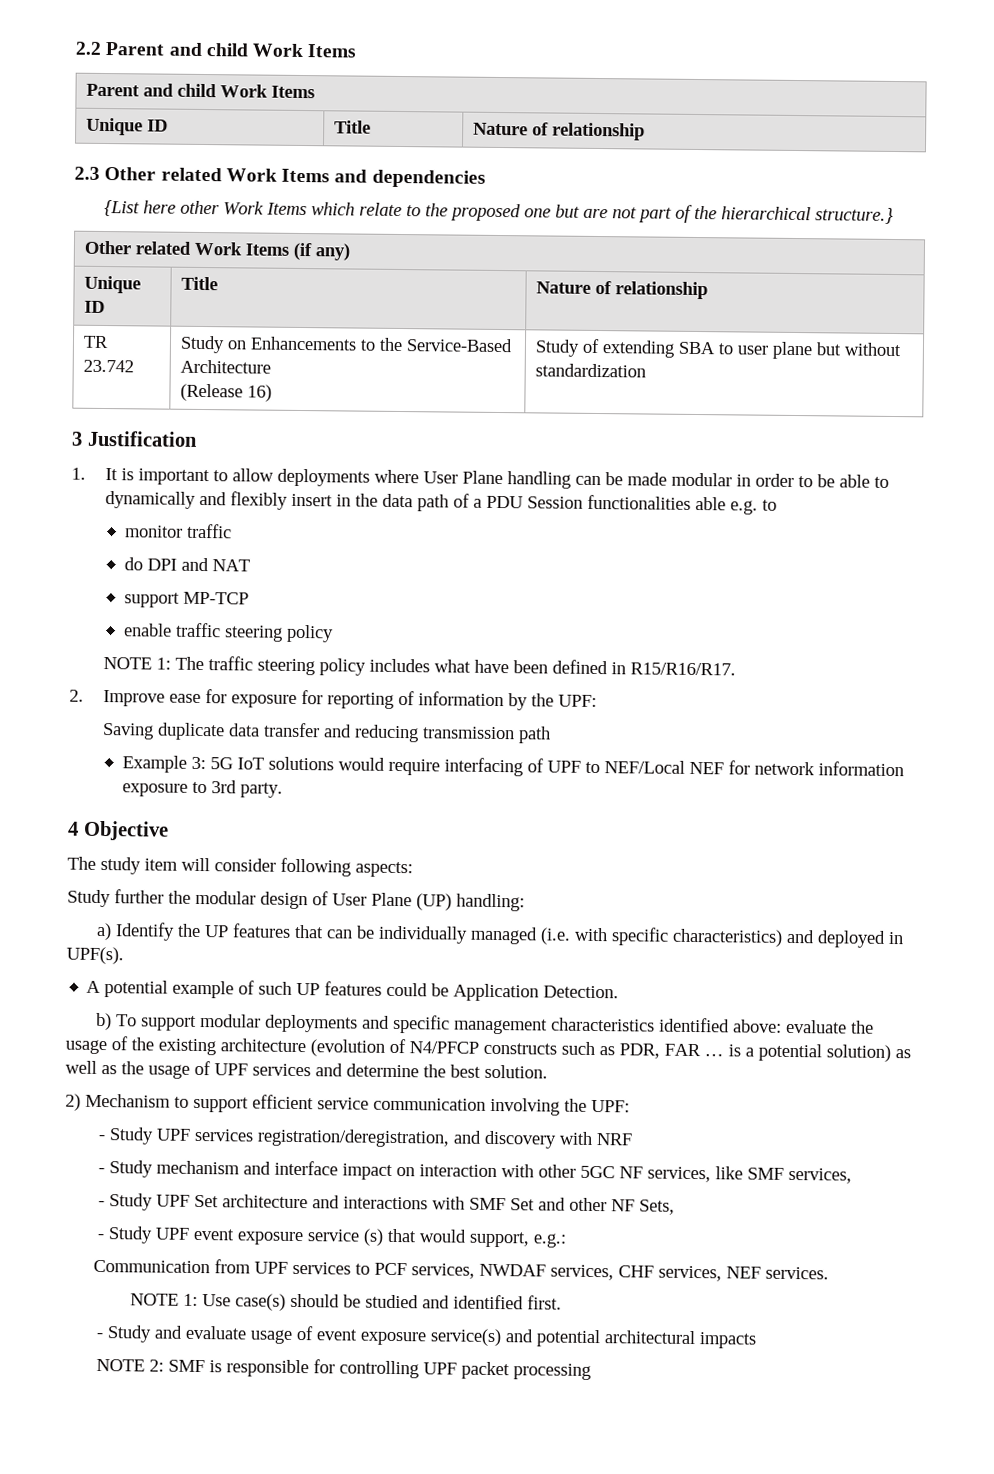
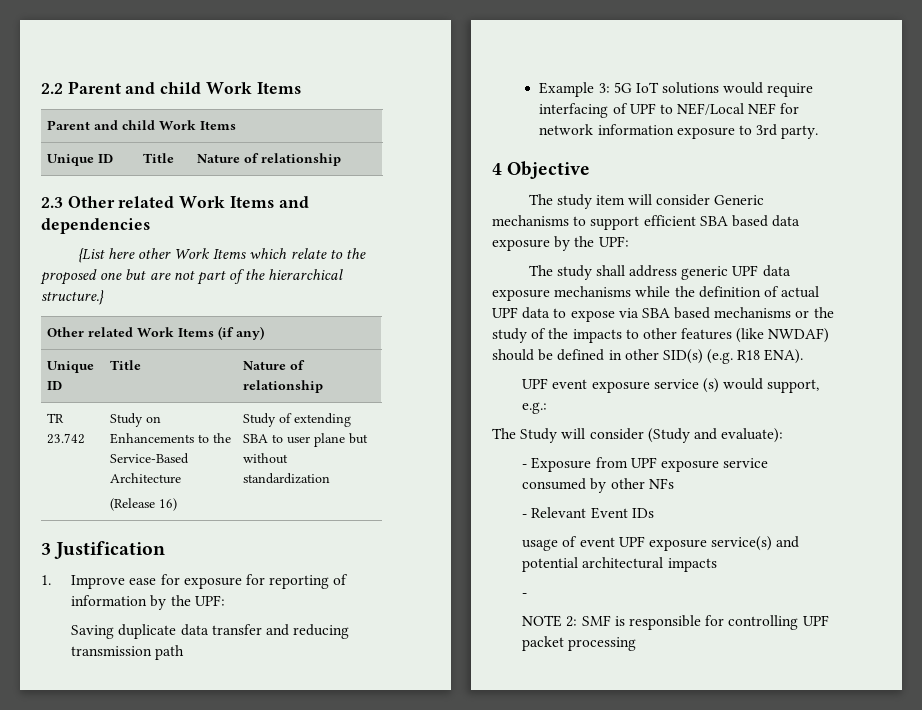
- 1. It is important to allow deployments where User Plane handling can be made modular in order to be able to dynamically and flexibly insert in the data path of a PDU Session functionalities able e.g. to
- monitor traffic
- do DPI and NAT
- support MP-TCP
- enable traffic steering policy
- NOTE 1: The traffic steering policy includes what have been defined in R15/R16/R17.
- 2. Improve ease for exposure for reporting of information by the UPF:
+ 1. Improve ease for exposure for reporting of information by the UPF:
- The study item will consider following aspects:
- Study further the modular design of User Plane (UP) handling:
- a) Identify the UP features that can be individually managed (i.e. with specific characteristics) and deployed in UPF(s).
- A potential example of such UP features could be Application Detection.
- b) To support modular deployments and specific management characteristics identified above: evaluate the usage of the existing architecture (evolution of N4/PFCP constructs such as PDR, FAR … is a potential solution) as well as the usage of UPF services and determine the best solution.
- 2) Mechanism to support efficient service communication involving the UPF:
- - Study UPF services registration/deregistration, and discovery with NRF
- - Study mechanism and interface impact on interaction with other 5GC NF services, like SMF services,
- - Study UPF Set architecture and interactions with SMF Set and other NF Sets,
- - Study UPF event exposure service (s) that would support, e.g.:
+ The study item will consider Generic mechanisms to support efficient SBA based data exposure by the UPF:
+ The study shall address generic UPF data exposure mechanisms while the definition of actual UPF data to expose via SBA based mechanisms or the study of the impacts to other features (like NWDAF) should be defined in other SID(s) (e.g. R18 ENA).
+ UPF event exposure service (s) would support, e.g.:
- Communication from UPF services to PCF services, NWDAF services, CHF services, NEF services.
- NOTE 1: Use case(s) should be studied and identified first.
- - Study and evaluate usage of event exposure service(s) and potential architectural impacts
+ The Study will consider (Study and evaluate):
+ - Exposure from UPF exposure service consumed by other NFs
+ - Relevant Event IDs
+ usage of event UPF exposure service(s) and potential architectural impacts
+ -

